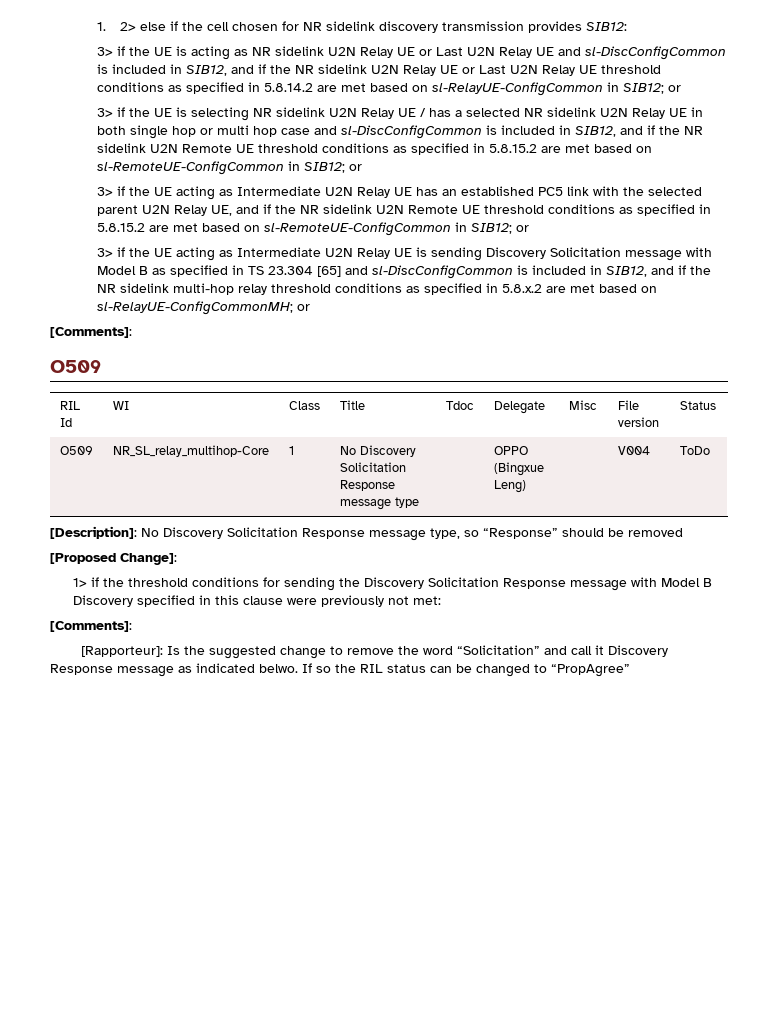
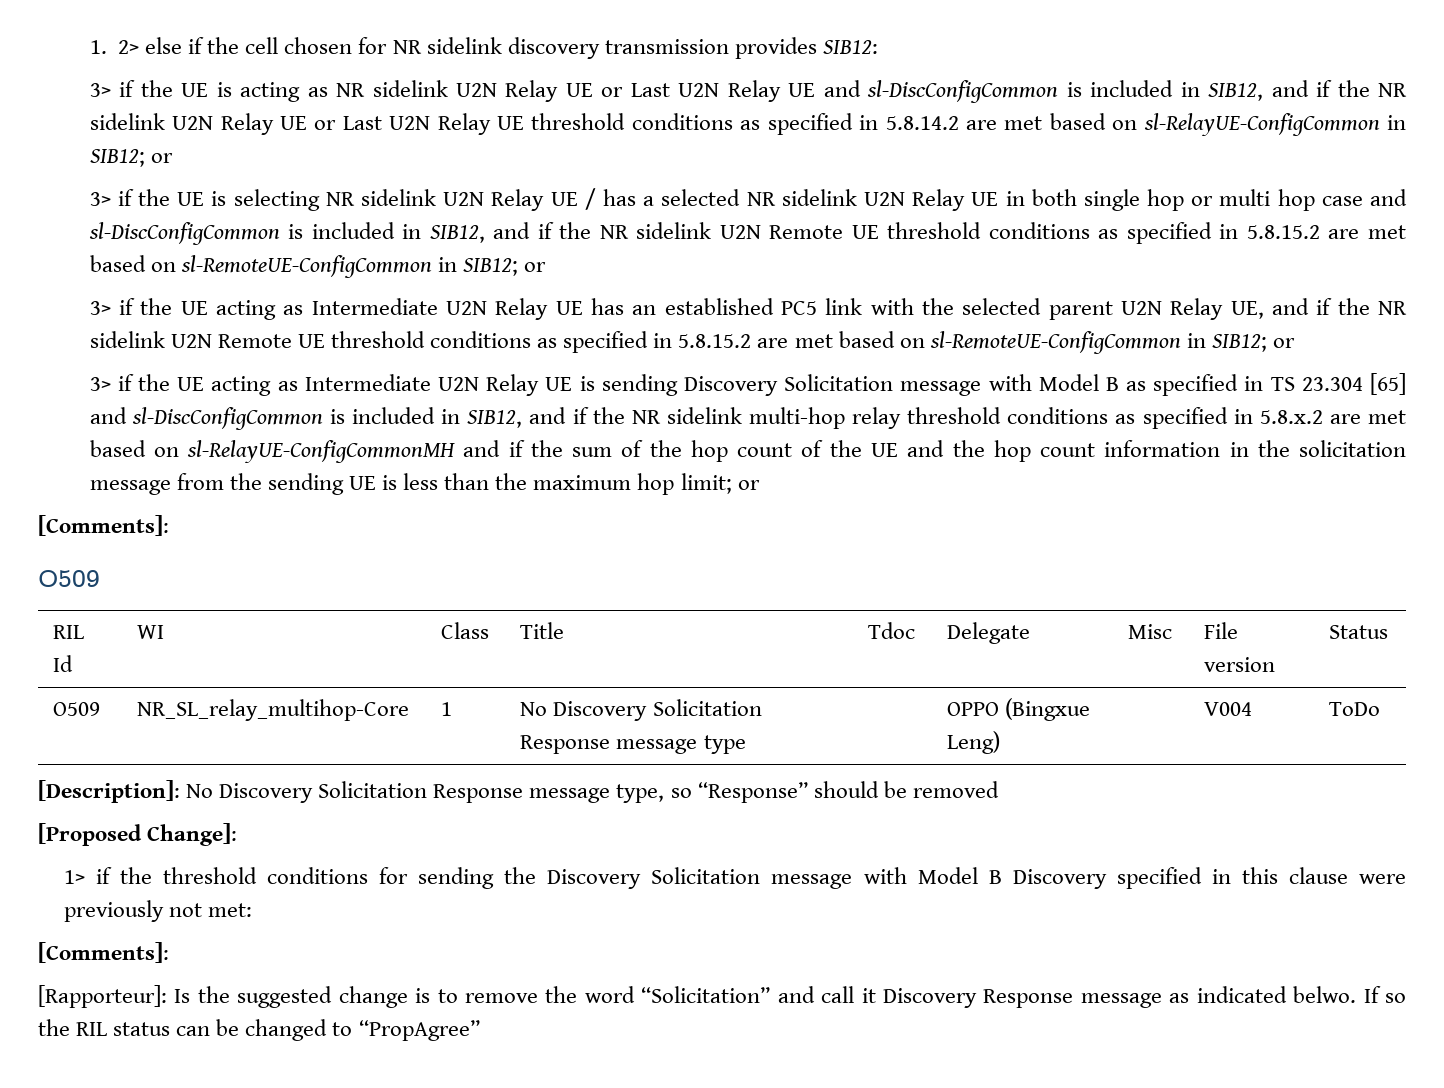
- 3> if the UE acting as Intermediate U2N Relay UE is sending Discovery Solicitation message with Model B as specified in TS 23.304 [65] and sl-DiscConfigCommon is included in SIB12, and if the NR sidelink multi-hop relay threshold conditions as specified in 5.8.x.2 are met based on sl-RelayUE-ConfigCommonMH; or
+ 3> if the UE acting as Intermediate U2N Relay UE is sending Discovery Solicitation message with Model B as specified in TS 23.304 [65] and sl-DiscConfigCommon is included in SIB12, and if the NR sidelink multi-hop relay threshold conditions as specified in 5.8.x.2 are met based on sl-RelayUE-ConfigCommonMH and if the sum of the hop count of the UE and the hop count information in the solicitation message from the sending UE is less than the maximum hop limit; or
- 1> if the threshold conditions for sending the Discovery Solicitation Response message with Model B Discovery specified in this clause were previously not met:
+ 1> if the threshold conditions for sending the Discovery Solicitation message with Model B Discovery specified in this clause were previously not met:
- [Rapporteur]: Is the suggested change to remove the word “Solicitation” and call it Discovery Response message as indicated belwo.
+ [Rapporteur]: Is the suggested change is to remove the word “Solicitation” and call it Discovery Response message as indicated belwo.

